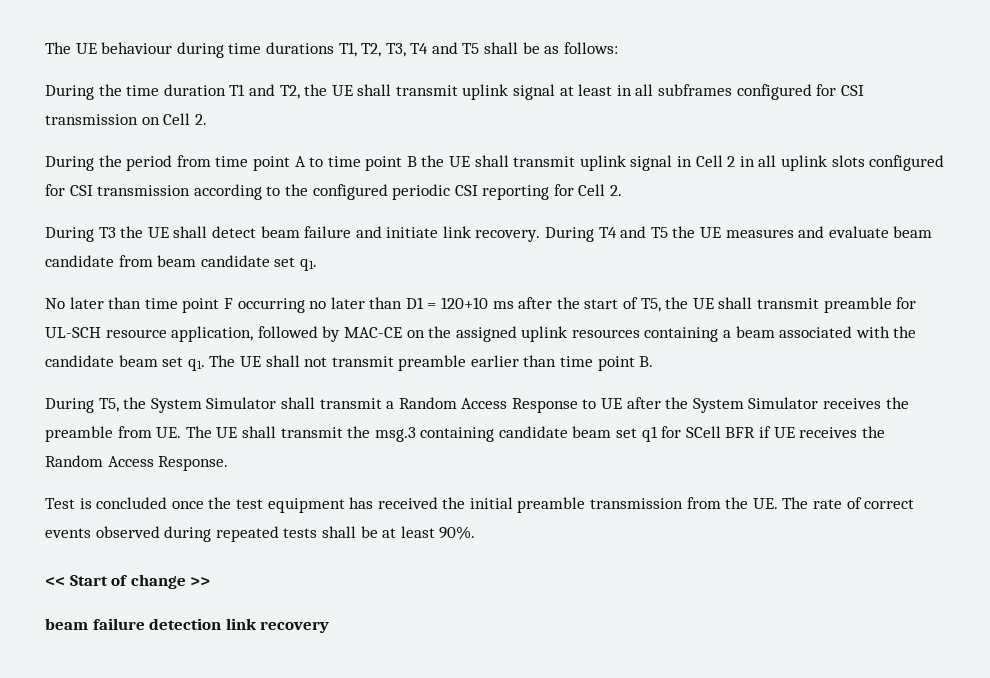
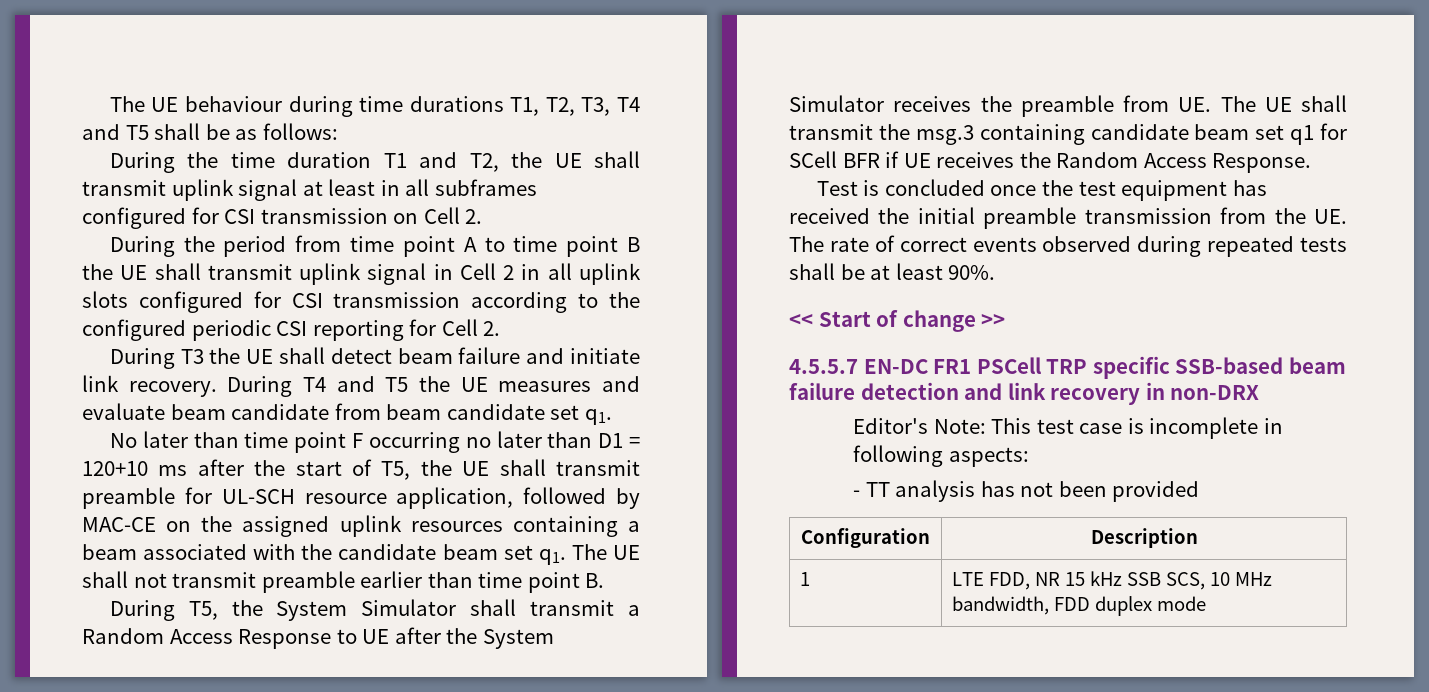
- beam failure detection link recovery
+ 4.5.5.7 EN-DC FR1 PSCell TRP specific SSB-based beam failure detection and link recovery in non-DRX
+ Editor's Note: This test case is incomplete in following aspects:
+ - TT analysis has not been provided
+ Configuration | Description
+ 1 | LTE FDD, NR 15 kHz SSB SCS, 10 MHz bandwidth, FDD duplex mode

